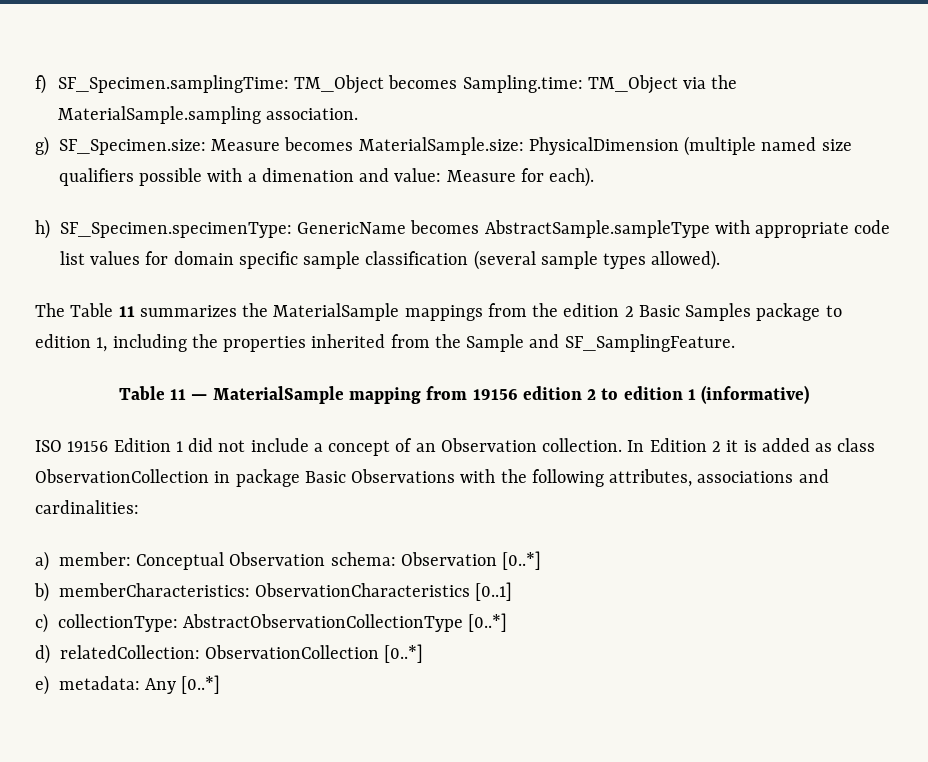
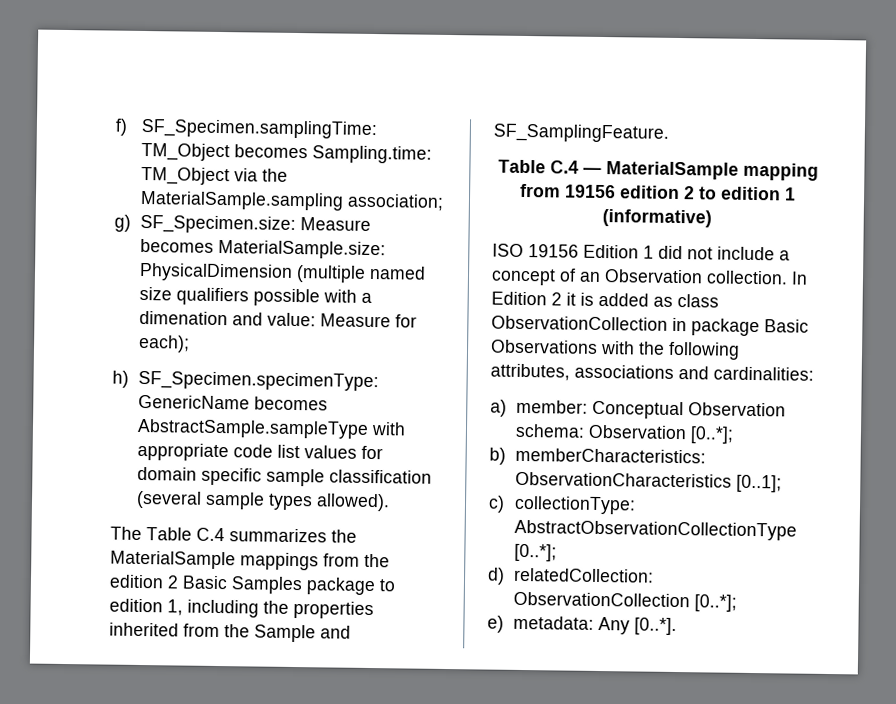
- f) SF_Specimen.samplingTime: TM_Object becomes Sampling.time: TM_Object via the MaterialSample.sampling association.
+ f) SF_Specimen.samplingTime: TM_Object becomes Sampling.time: TM_Object via the MaterialSample.sampling association;
- g) SF_Specimen.size: Measure becomes MaterialSample.size: PhysicalDimension (multiple named size qualifiers possible with a dimenation and value: Measure for each).
+ g) SF_Specimen.size: Measure becomes MaterialSample.size: PhysicalDimension (multiple named size qualifiers possible with a dimenation and value: Measure for each);
- The Table 11 summarizes the MaterialSample mappings from the edition 2 Basic Samples package to edition 1, including the properties inherited from the Sample and SF_SamplingFeature.
+ The Table C.4 summarizes the MaterialSample mappings from the edition 2 Basic Samples package to edition 1, including the properties inherited from the Sample and SF_SamplingFeature.
- Table 11 — MaterialSample mapping from 19156 edition 2 to edition 1 (informative)
+ Table C.4 — MaterialSample mapping from 19156 edition 2 to edition 1 (informative)
- a) member: Conceptual Observation schema: Observation [0..*]
+ a) member: Conceptual Observation schema: Observation [0..*];
- b) memberCharacteristics: ObservationCharacteristics [0..1]
+ b) memberCharacteristics: ObservationCharacteristics [0..1];
- c) collectionType: AbstractObservationCollectionType [0..*]
+ c) collectionType: AbstractObservationCollectionType [0..*];
- d) relatedCollection: ObservationCollection [0..*]
+ d) relatedCollection: ObservationCollection [0..*];
- e) metadata: Any [0..*]
+ e) metadata: Any [0..*].

